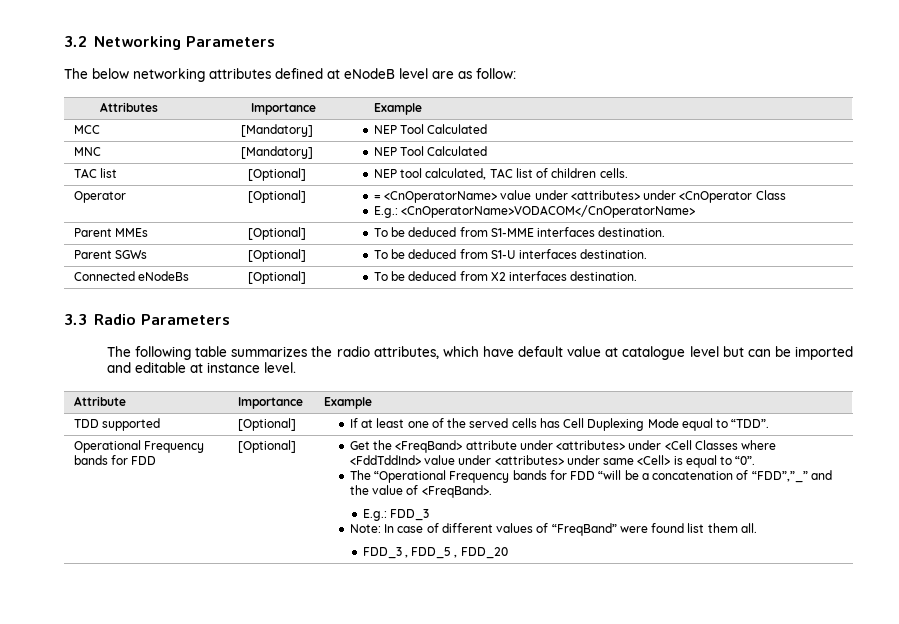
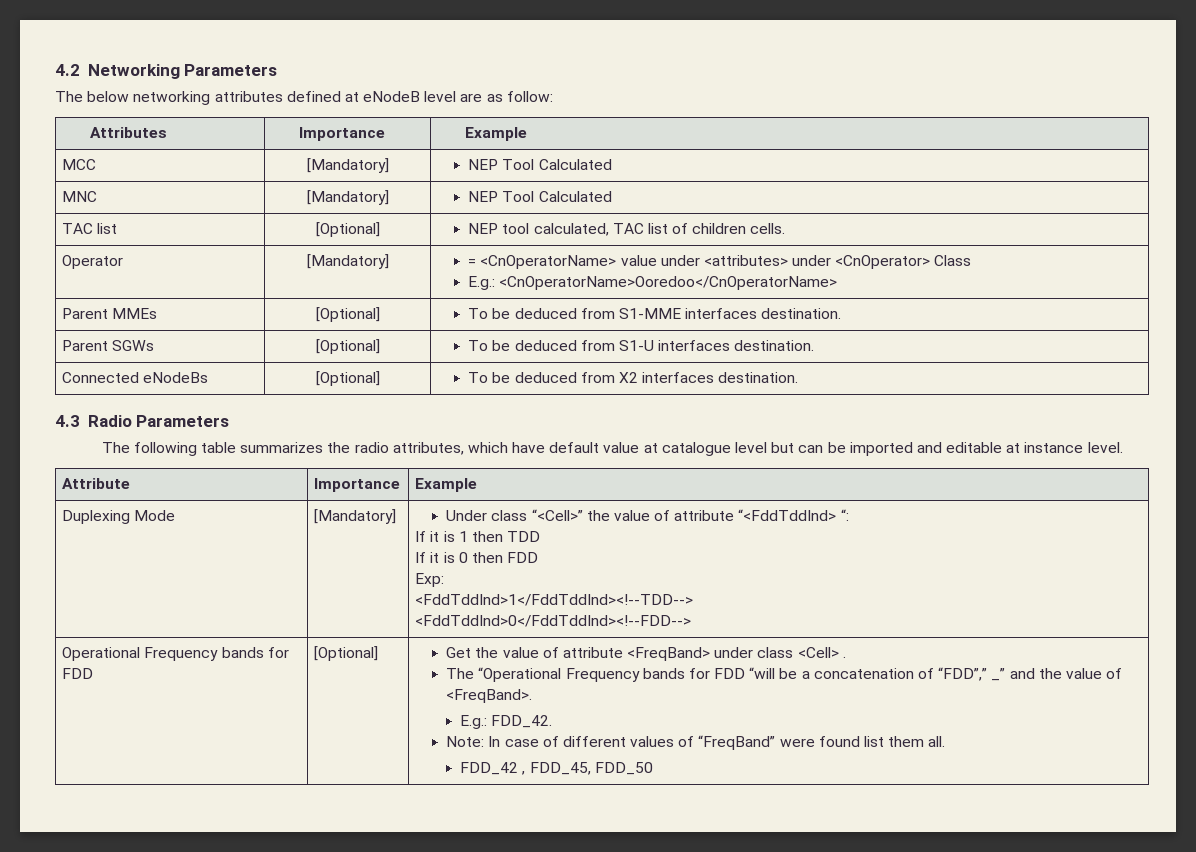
- 3.2 Networking Parameters
+ 4.2 Networking Parameters
- Operator | [Optional] | = <CnOperatorName> value under <attributes> under <CnOperator Class
- E.g.: <CnOperatorName>VODACOM</CnOperatorName>
+ Operator | [Mandatory] | = <CnOperatorName> value under <attributes> under <CnOperator> Class
+ E.g.: <CnOperatorName>Ooredoo</CnOperatorName>
- 3.3 Radio Parameters
+ 4.3 Radio Parameters
- TDD supported | [Optional] | If at least one of the served cells has Cell Duplexing Mode equal to “TDD”.
+ Duplexing Mode | [Mandatory] | Under class “<Cell>” the value of attribute “<FddTddInd> “:
+ If it is 1 then TDD
+ If it is 0 then FDD
+ Exp:
+ <FddTddInd>1</FddTddInd><!--TDD-->
+ <FddTddInd>0</FddTddInd><!--FDD-->
- Get the <FreqBand> attribute under <attributes> under <Cell Classes where <FddTddInd> value under <attributes> under same <Cell> is equal to “0”.
+ Get the value of attribute <FreqBand> under class <Cell> .
- The “Operational Frequency bands for FDD “will be a concatenation of “FDD”,”_” and the value of <FreqBand>.
+ The “Operational Frequency bands for FDD “will be a concatenation of “FDD”,” _” and the value of <FreqBand>.
- E.g.: FDD_3
+ E.g.: FDD_42.
- FDD_3 , FDD_5 , FDD_20
+ FDD_42 , FDD_45, FDD_50

